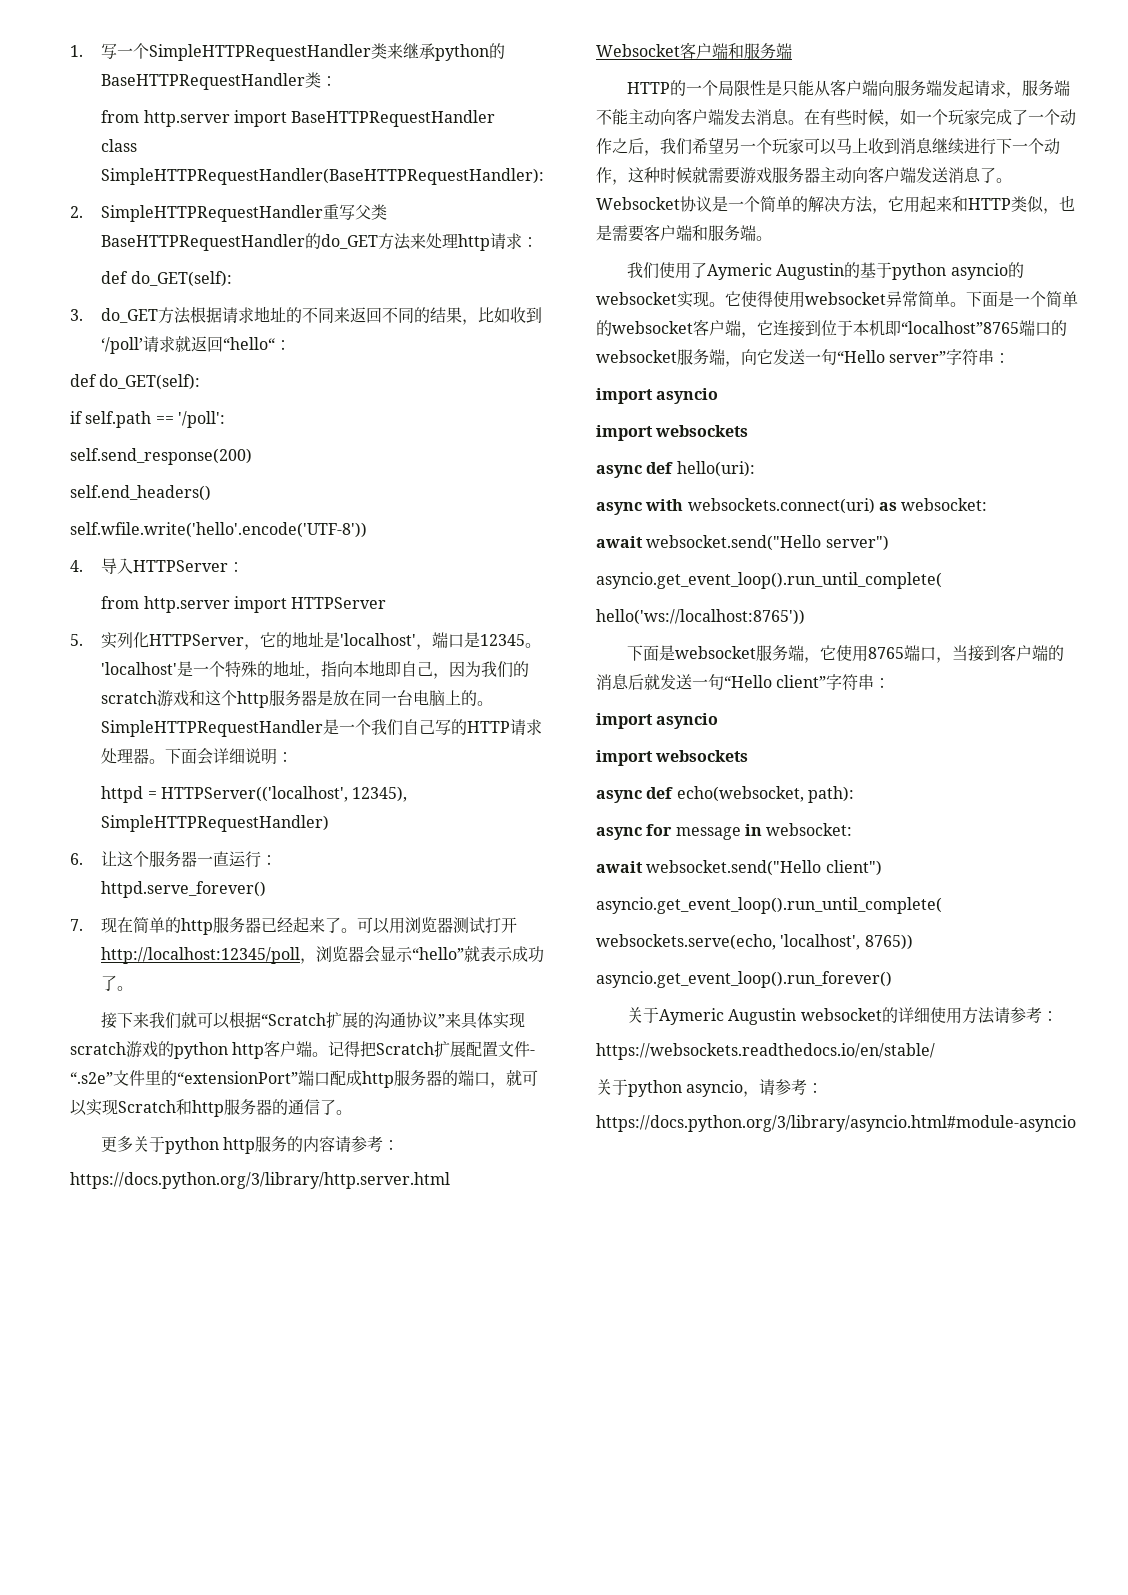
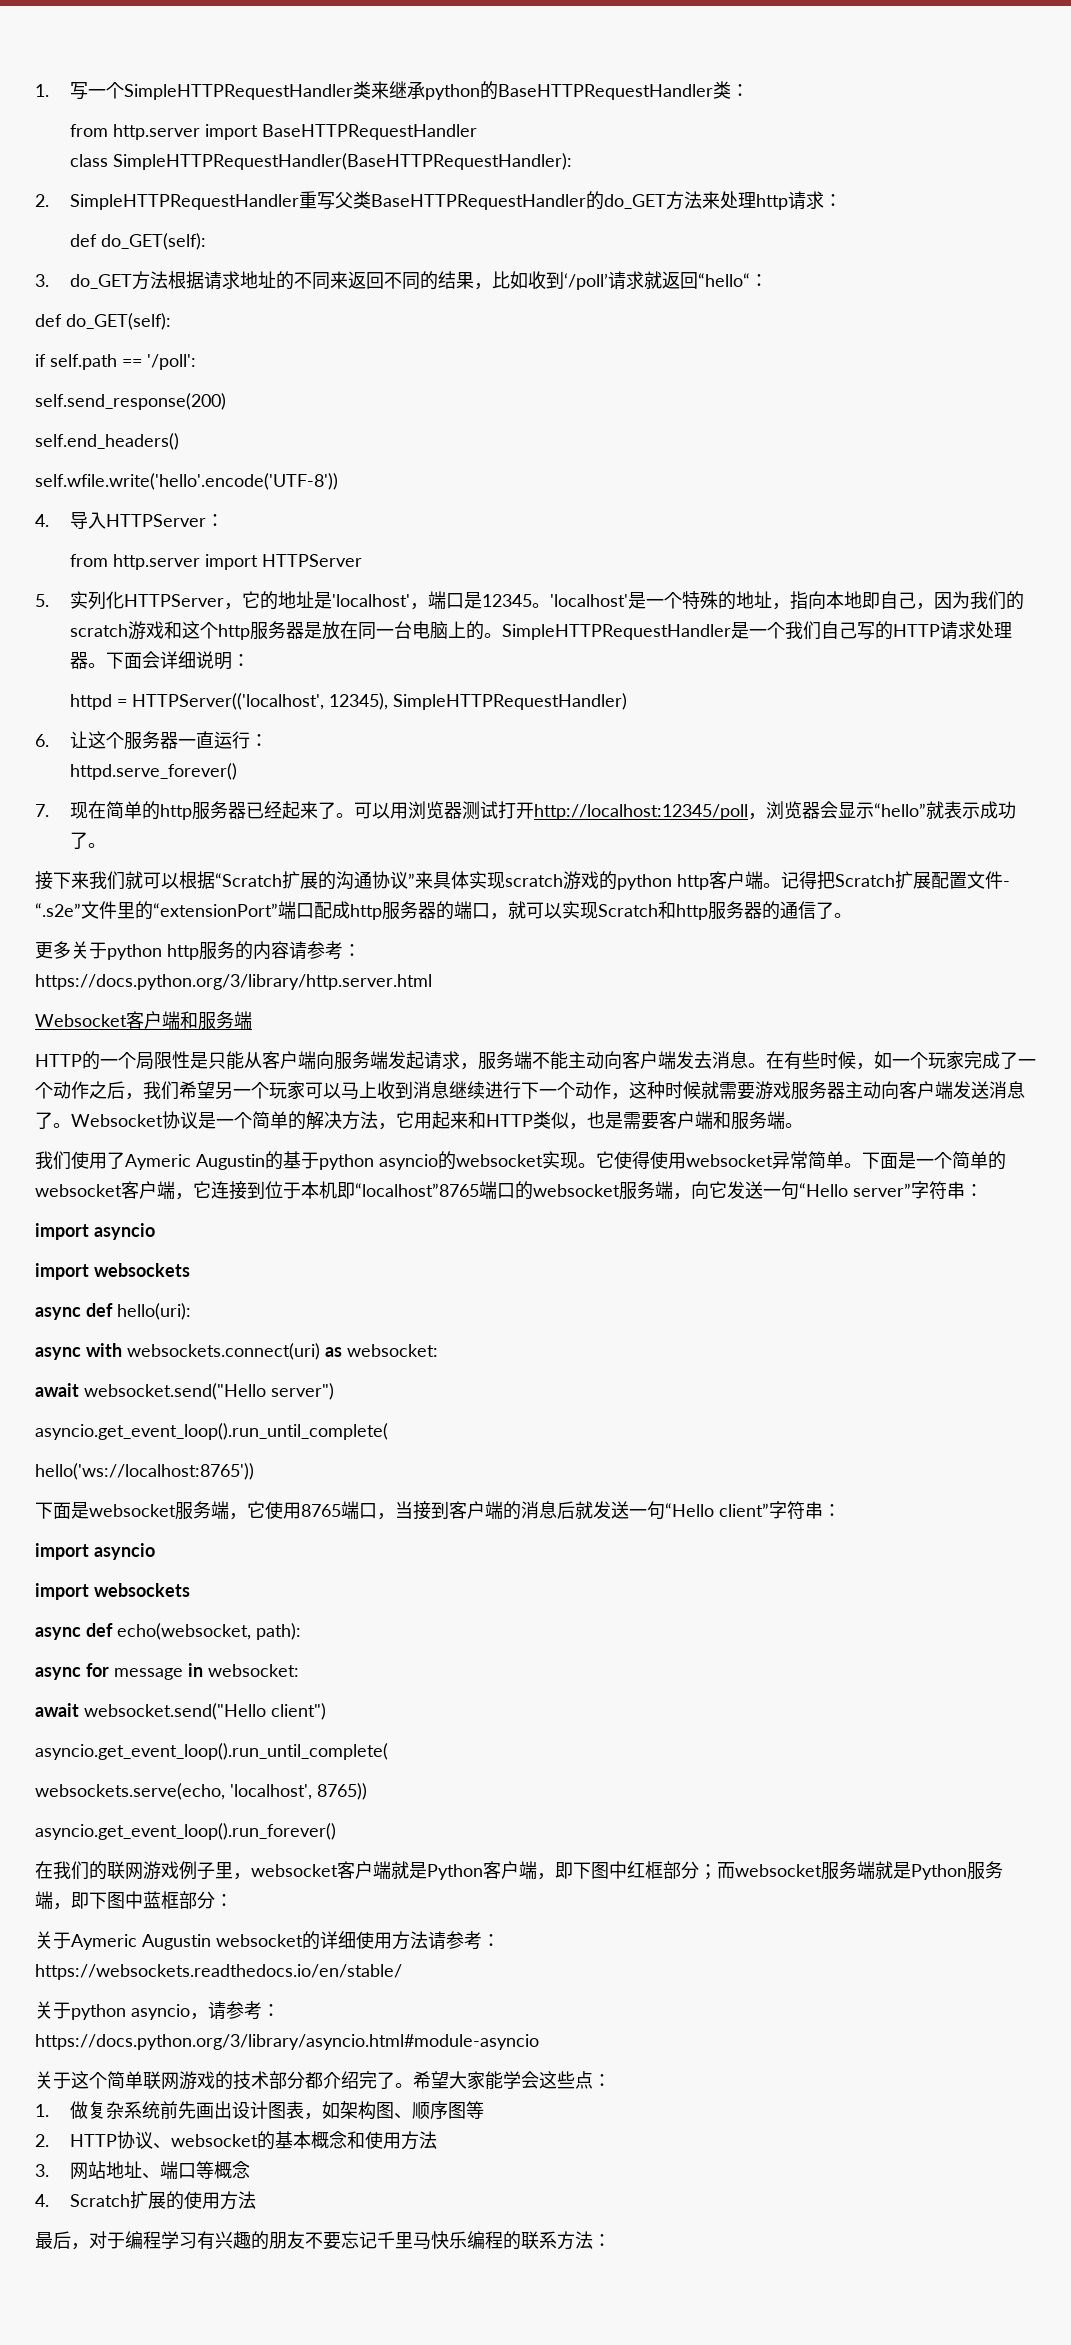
+ 在我们的联网游戏例子里，websocket客户端就是Python客户端，即下图中红框部分；而websocket服务端就是Python服务端，即下图中蓝框部分：
+ 关于这个简单联网游戏的技术部分都介绍完了。希望大家能学会这些点：
+ 1.做复杂系统前先画出设计图表，如架构图、顺序图等
+ 2. HTTP协议、websocket的基本概念和使用方法
+ 3.网站地址、端口等概念
+ 4. Scratch扩展的使用方法
+ 最后，对于编程学习有兴趣的朋友不要忘记千里马快乐编程的联系方法：

